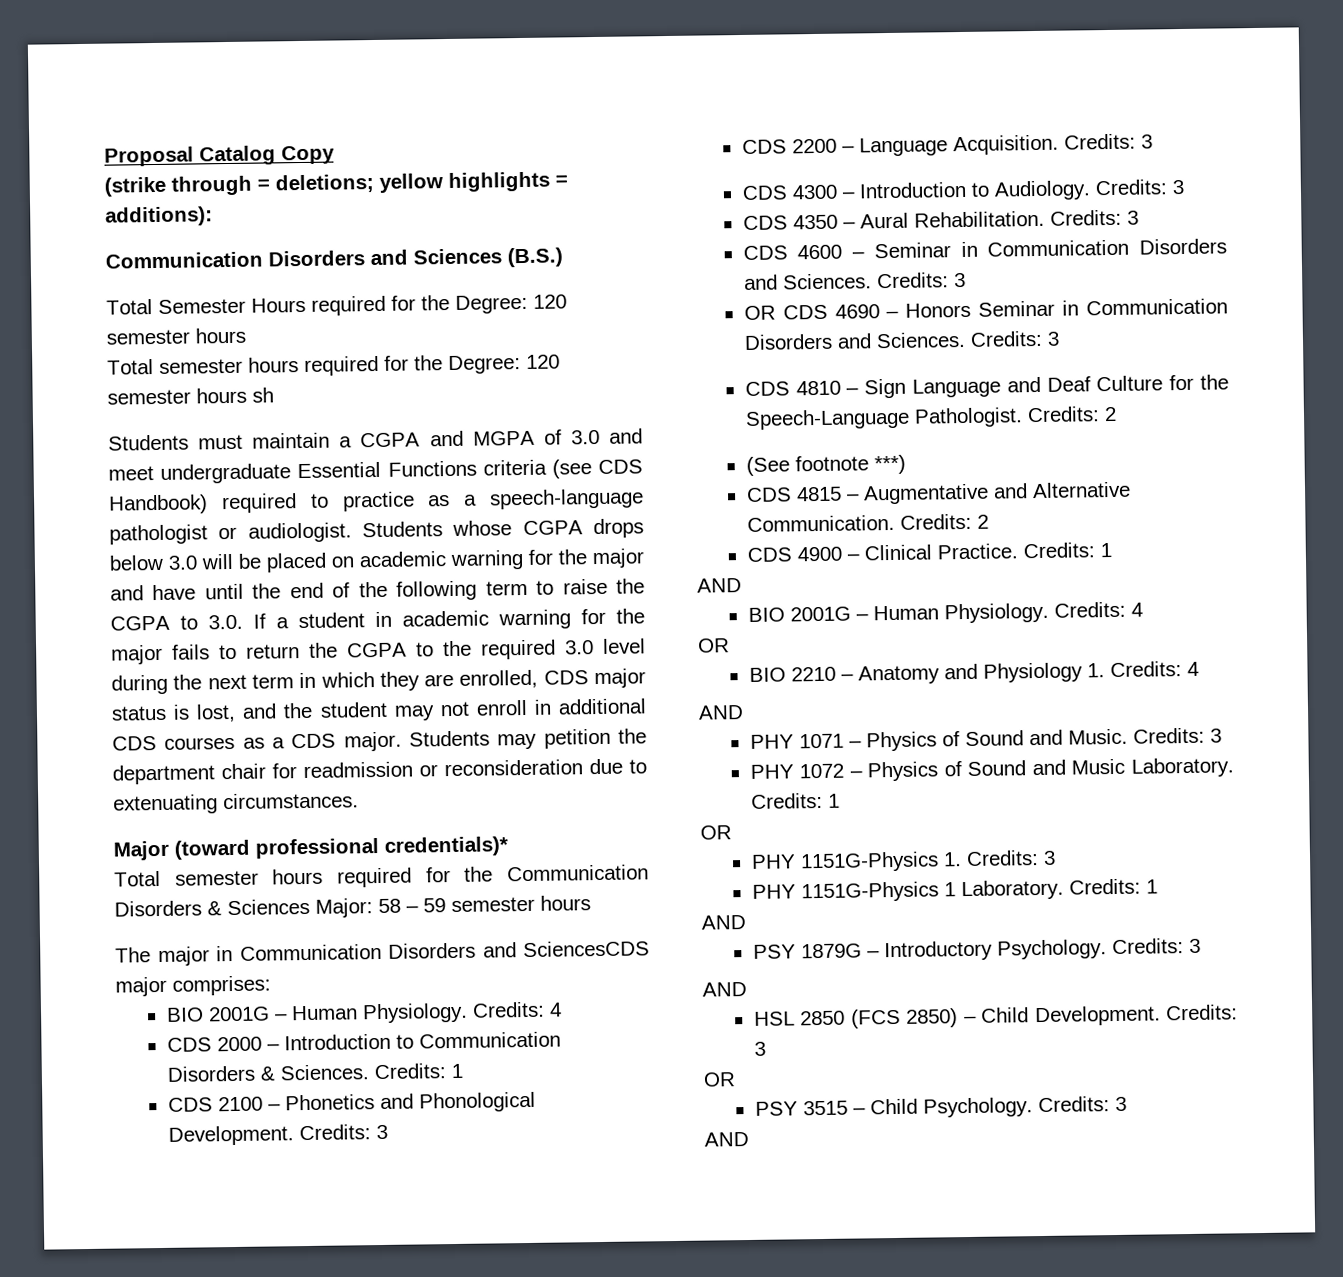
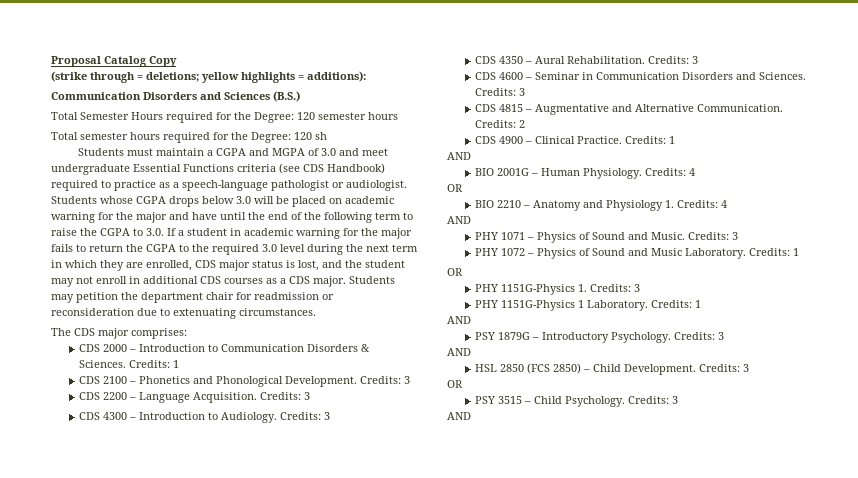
- Total semester hours required for the Degree: 120 semester hours sh
+ Total semester hours required for the Degree: 120 sh
- Major (toward professional credentials)*
- Total semester hours required for the Communication Disorders & Sciences Major: 58 – 59 semester hours
- The major in Communication Disorders and SciencesCDS major comprises:
- BIO 2001G – Human Physiology. Credits: 4
+ The CDS major comprises:
- OR CDS 4690 – Honors Seminar in Communication Disorders and Sciences. Credits: 3
- CDS 4810 – Sign Language and Deaf Culture for the Speech-Language Pathologist. Credits: 2
- (See footnote ***)

